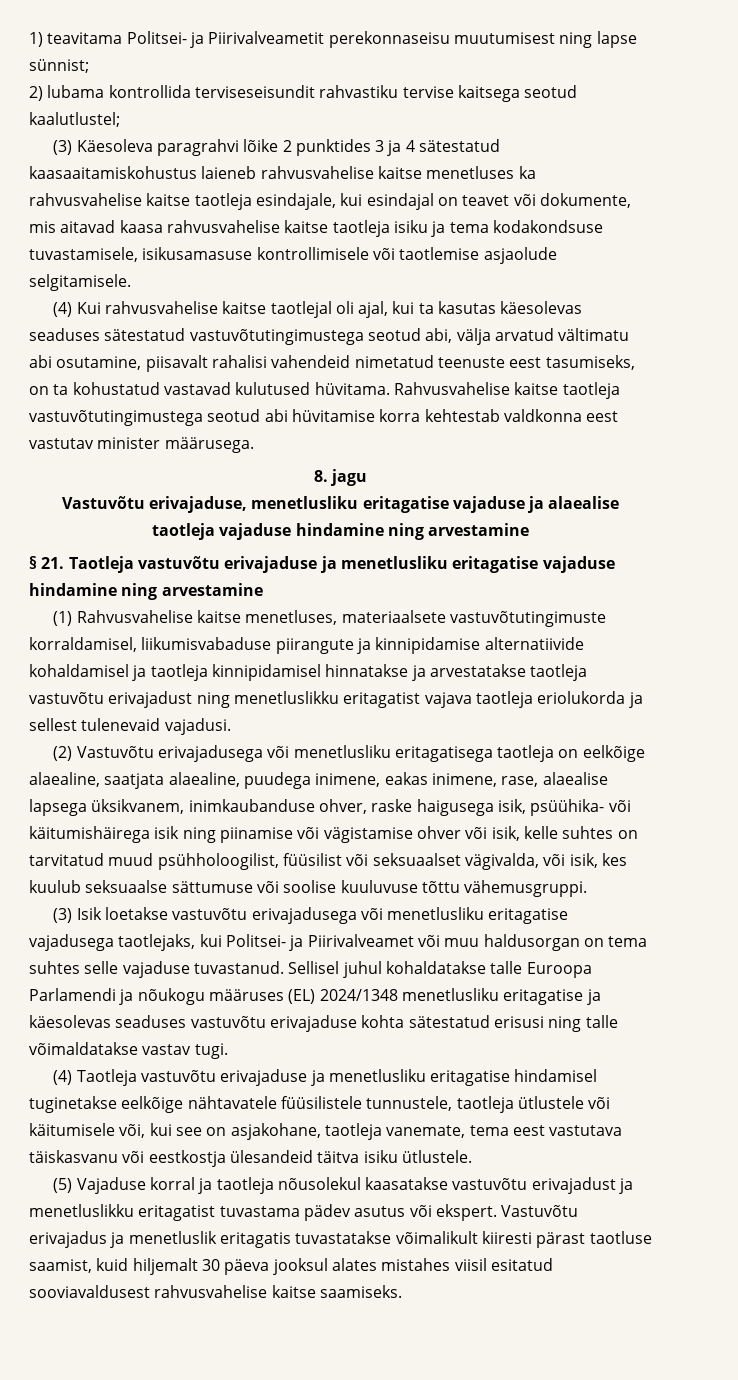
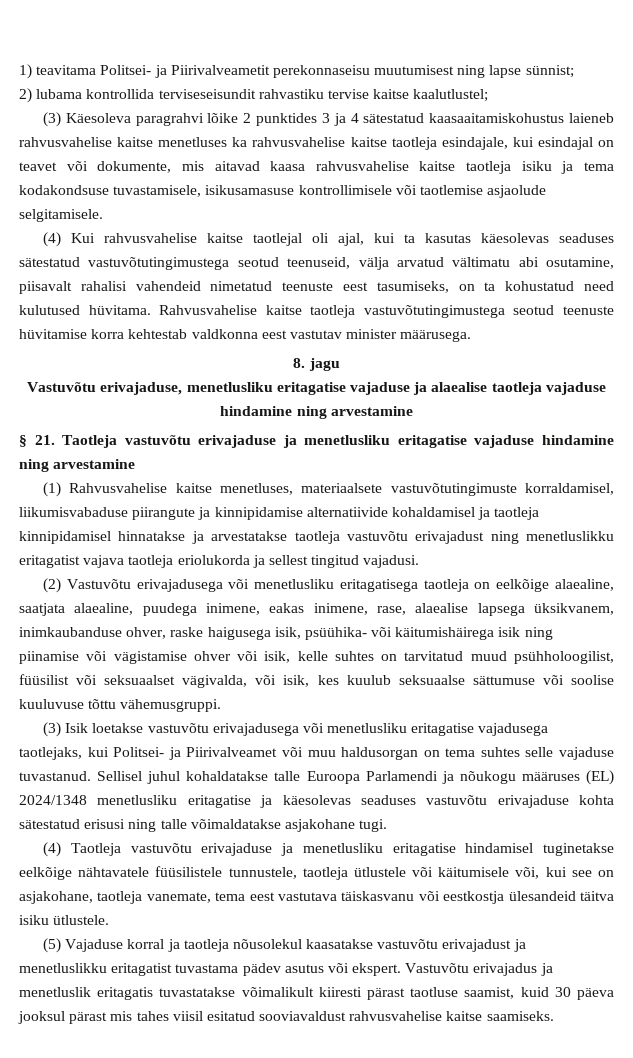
- 2) lubama kontrollida terviseseisundit rahvastiku tervise kaitsega seotud kaalutlustel;
+ 2) lubama kontrollida terviseseisundit rahvastiku tervise kaitse kaalutlustel;
- (4) Kui rahvusvahelise kaitse taotlejal oli ajal, kui ta kasutas käesolevas seaduses sätestatud vastuvõtutingimustega seotud abi, välja arvatud vältimatu abi osutamine, piisavalt rahalisi vahendeid nimetatud teenuste eest tasumiseks, on ta kohustatud vastavad kulutused hüvitama.
+ (4) Kui rahvusvahelise kaitse taotlejal oli ajal, kui ta kasutas käesolevas seaduses sätestatud vastuvõtutingimustega seotud teenuseid, välja arvatud vältimatu abi osutamine, piisavalt rahalisi vahendeid nimetatud teenuste eest tasumiseks, on ta kohustatud need kulutused hüvitama.
- Rahvusvahelise kaitse taotleja vastuvõtutingimustega seotud abi hüvitamise korra kehtestab valdkonna eest vastutav minister määrusega.
+ Rahvusvahelise kaitse taotleja vastuvõtutingimustega seotud teenuste hüvitamise korra kehtestab valdkonna eest vastutav minister määrusega.
- (1) Rahvusvahelise kaitse menetluses, materiaalsete vastuvõtutingimuste korraldamisel, liikumisvabaduse piirangute ja kinnipidamise alternatiivide kohaldamisel ja taotleja kinnipidamisel hinnatakse ja arvestatakse taotleja vastuvõtu erivajadust ning menetluslikku eritagatist vajava taotleja eriolukorda ja sellest tulenevaid vajadusi.
+ (1) Rahvusvahelise kaitse menetluses, materiaalsete vastuvõtutingimuste korraldamisel, liikumisvabaduse piirangute ja kinnipidamise alternatiivide kohaldamisel ja taotleja kinnipidamisel hinnatakse ja arvestatakse taotleja vastuvõtu erivajadust ning menetluslikku eritagatist vajava taotleja eriolukorda ja sellest tingitud vajadusi.
- Sellisel juhul kohaldatakse talle Euroopa Parlamendi ja nõukogu määruses (EL) 2024/1348 menetlusliku eritagatise ja käesolevas seaduses vastuvõtu erivajaduse kohta sätestatud erisusi ning talle võimaldatakse vastav tugi.
+ Sellisel juhul kohaldatakse talle Euroopa Parlamendi ja nõukogu määruses (EL) 2024/1348 menetlusliku eritagatise ja käesolevas seaduses vastuvõtu erivajaduse kohta sätestatud erisusi ning talle võimaldatakse asjakohane tugi.
- Vastuvõtu erivajadus ja menetluslik eritagatis tuvastatakse võimalikult kiiresti pärast taotluse saamist, kuid hiljemalt 30 päeva jooksul alates mistahes viisil esitatud sooviavaldusest rahvusvahelise kaitse saamiseks.
+ Vastuvõtu erivajadus ja menetluslik eritagatis tuvastatakse võimalikult kiiresti pärast taotluse saamist, kuid 30 päeva jooksul pärast mis tahes viisil esitatud sooviavaldust rahvusvahelise kaitse saamiseks.

